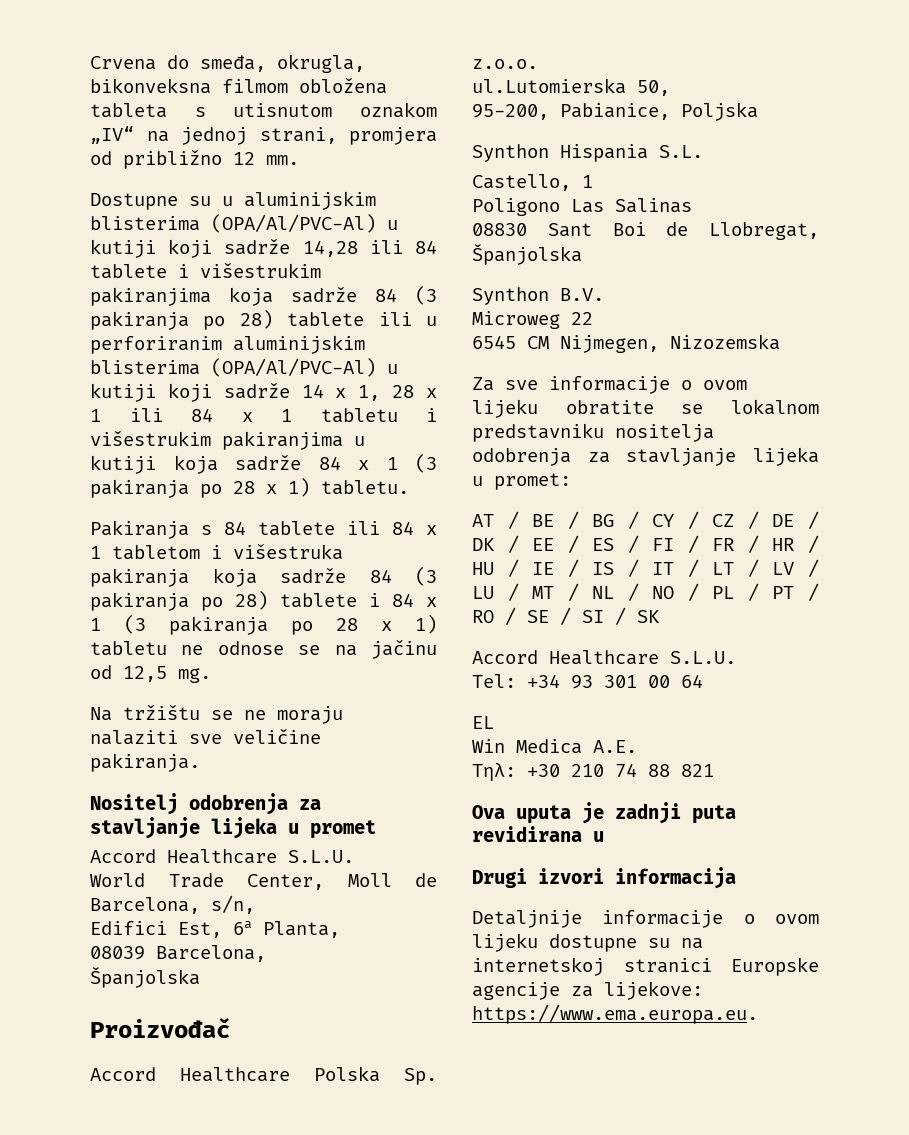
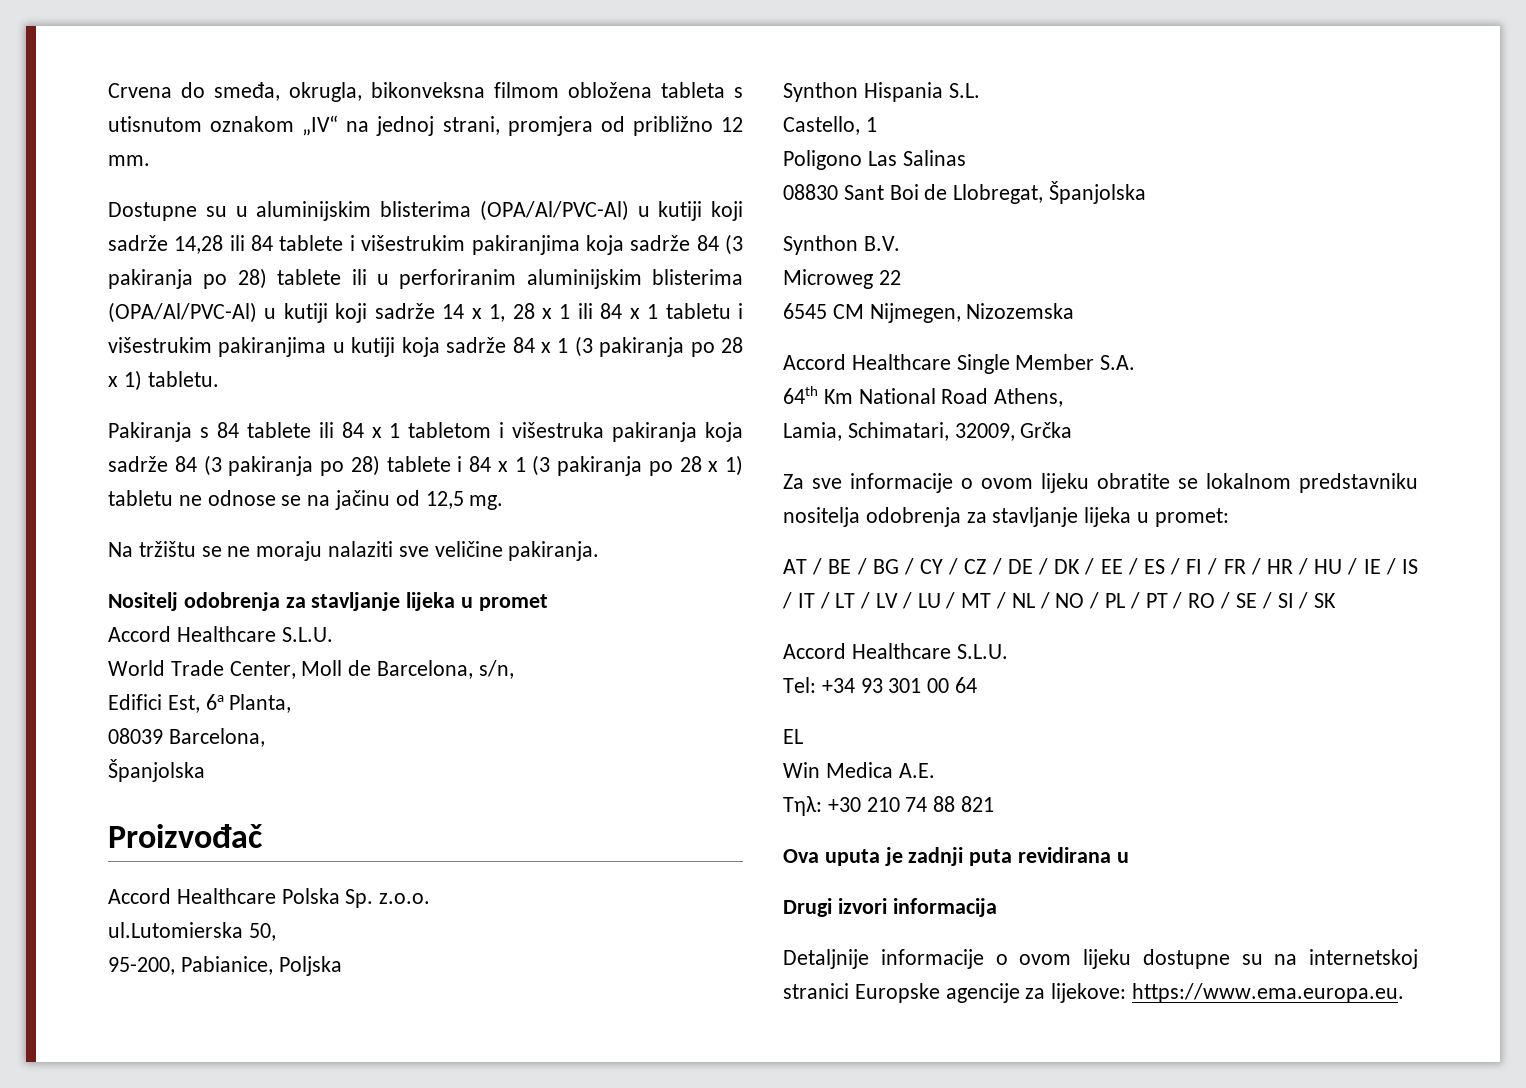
+ Accord Healthcare Single Member S.A.
+ 64th Km National Road Athens,
+ Lamia, Schimatari, 32009, Grčka

